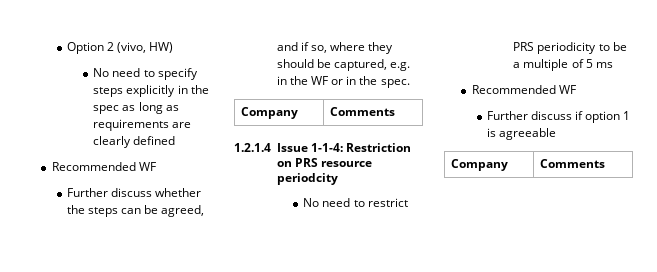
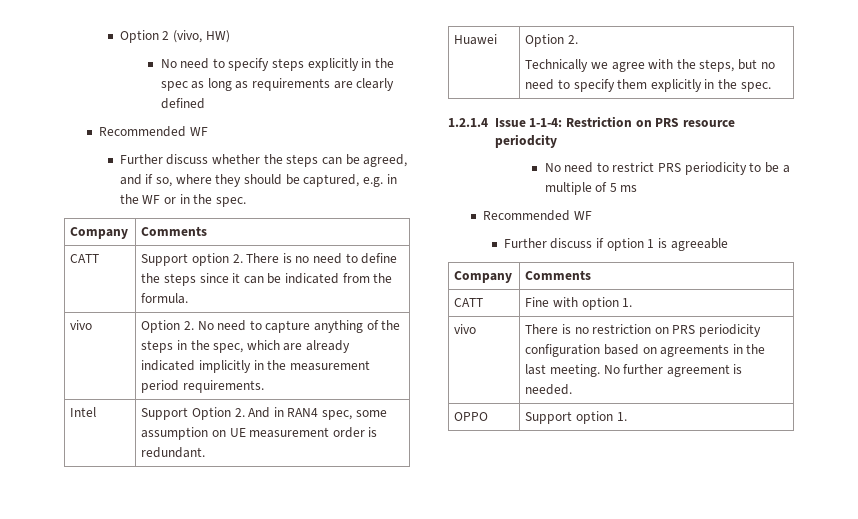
+ CATT | Support option 2. There is no need to define the steps since it can be indicated from the formula.
+ vivo | Option 2. No need to capture anything of the steps in the spec, which are already indicated implicitly in the measurement period requirements.
+ Intel | Support Option 2. And in RAN4 spec, some assumption on UE measurement order is redundant.
+ Huawei | Option 2.
+ Technically we agree with the steps, but no need to specify them explicitly in the spec.
+ CATT | Fine with option 1.
+ vivo | There is no restriction on PRS periodicity configuration based on agreements in the last meeting. No further agreement is needed.
+ OPPO | Support option 1.

